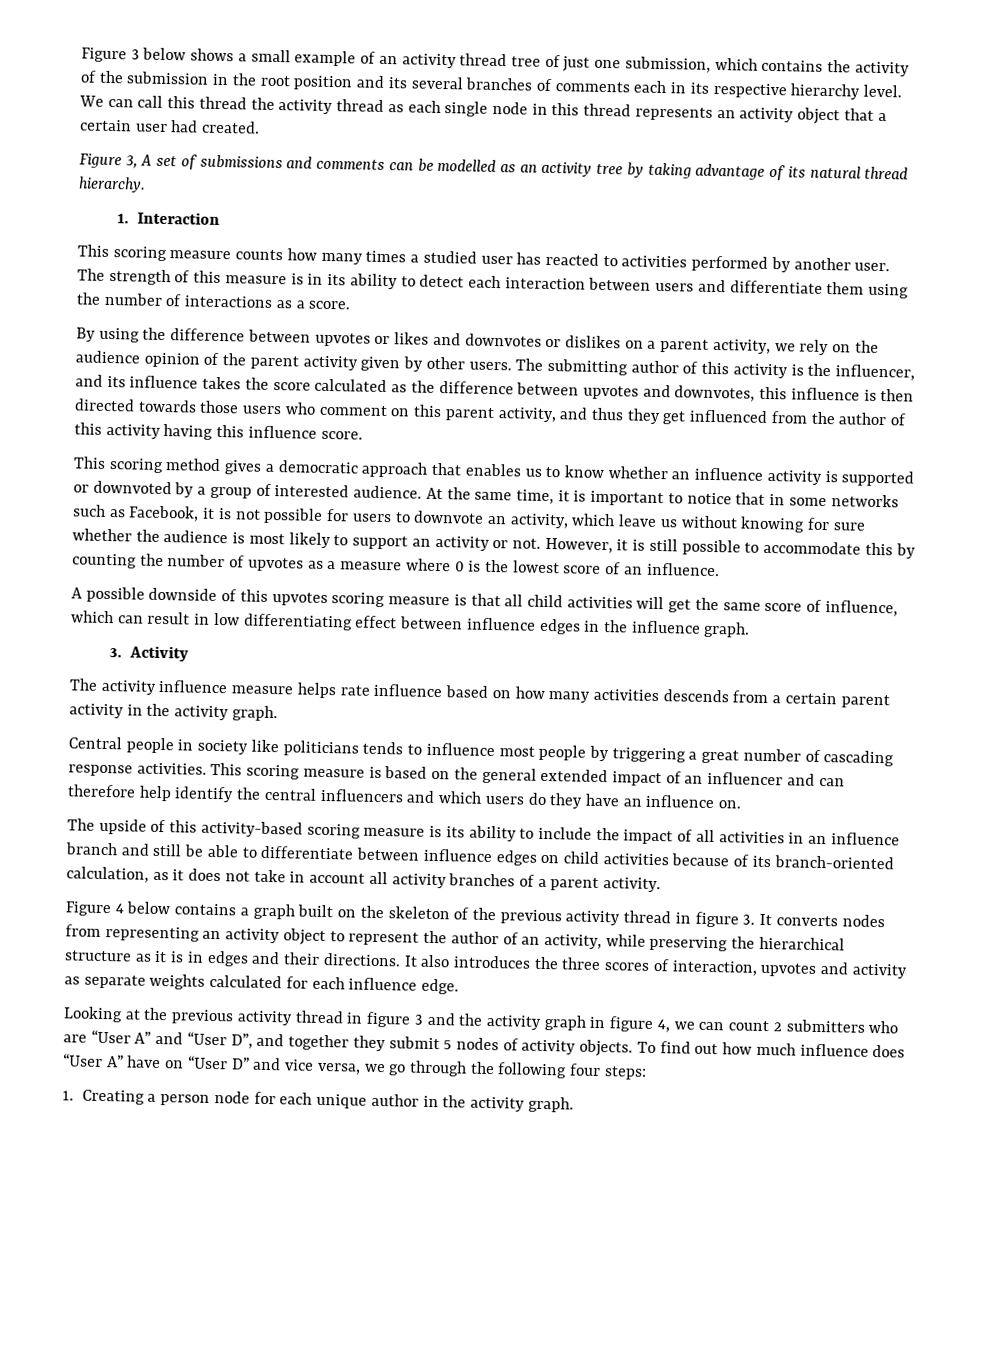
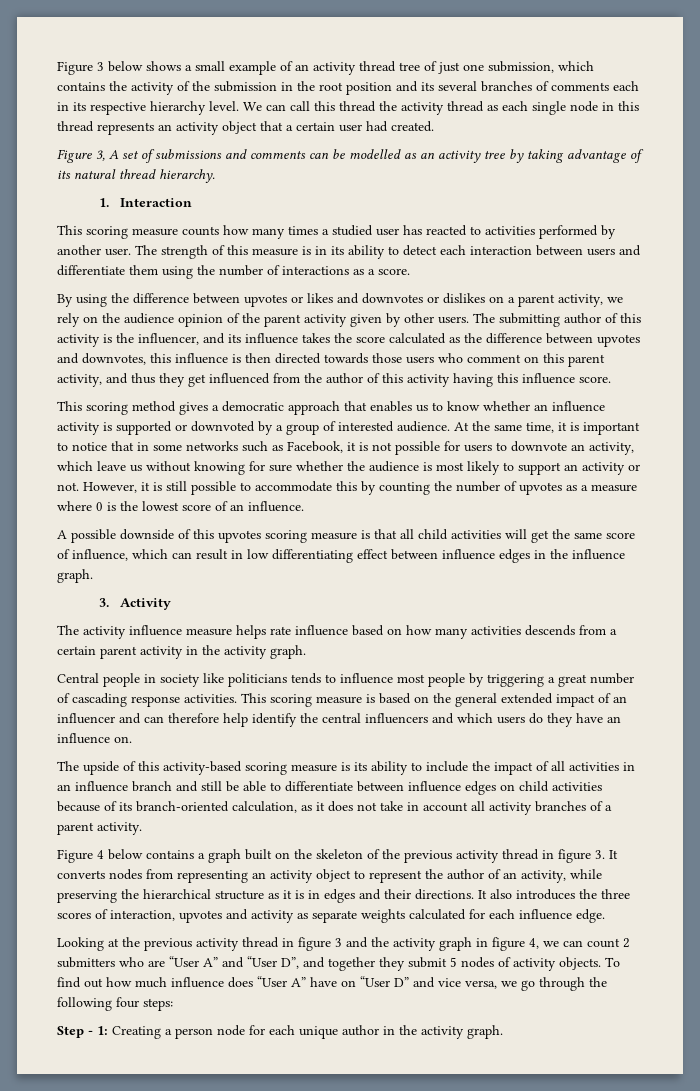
- 1. Creating a person node for each unique author in the activity graph.
+ Step - 1: Creating a person node for each unique author in the activity graph.

